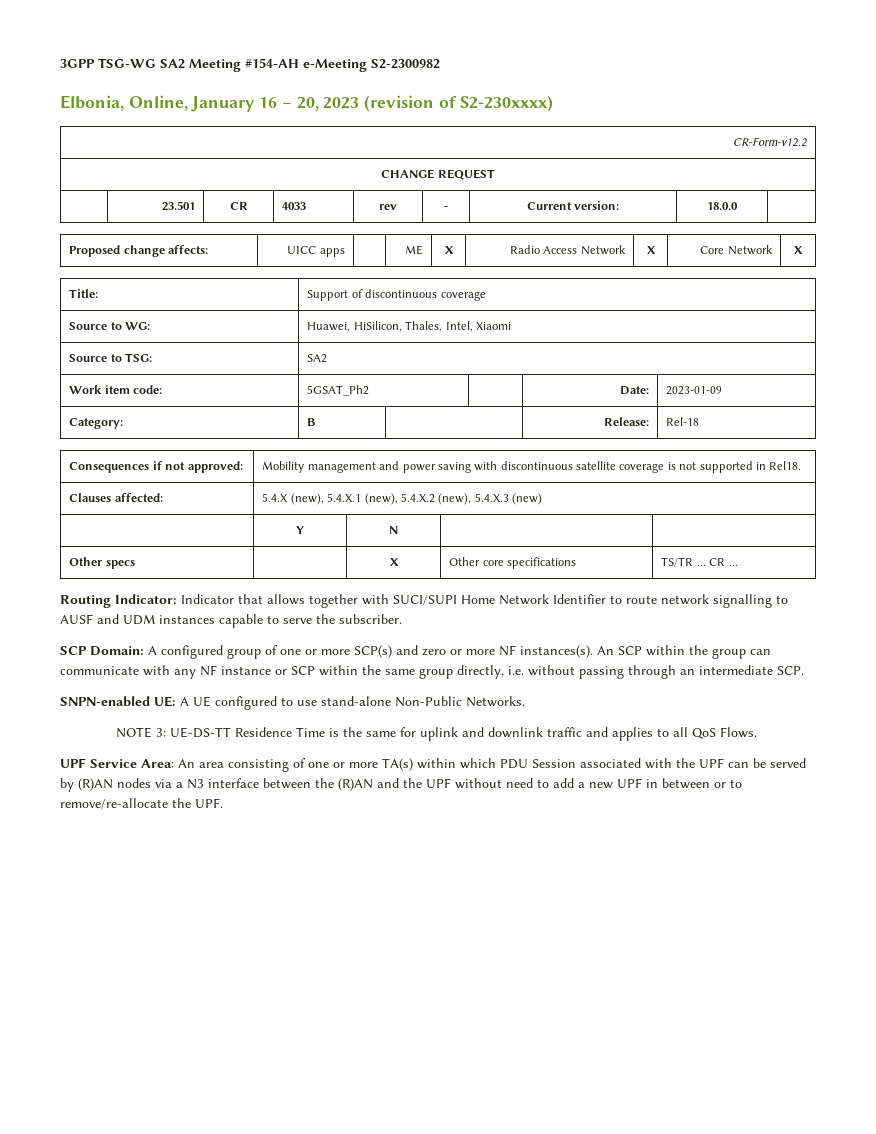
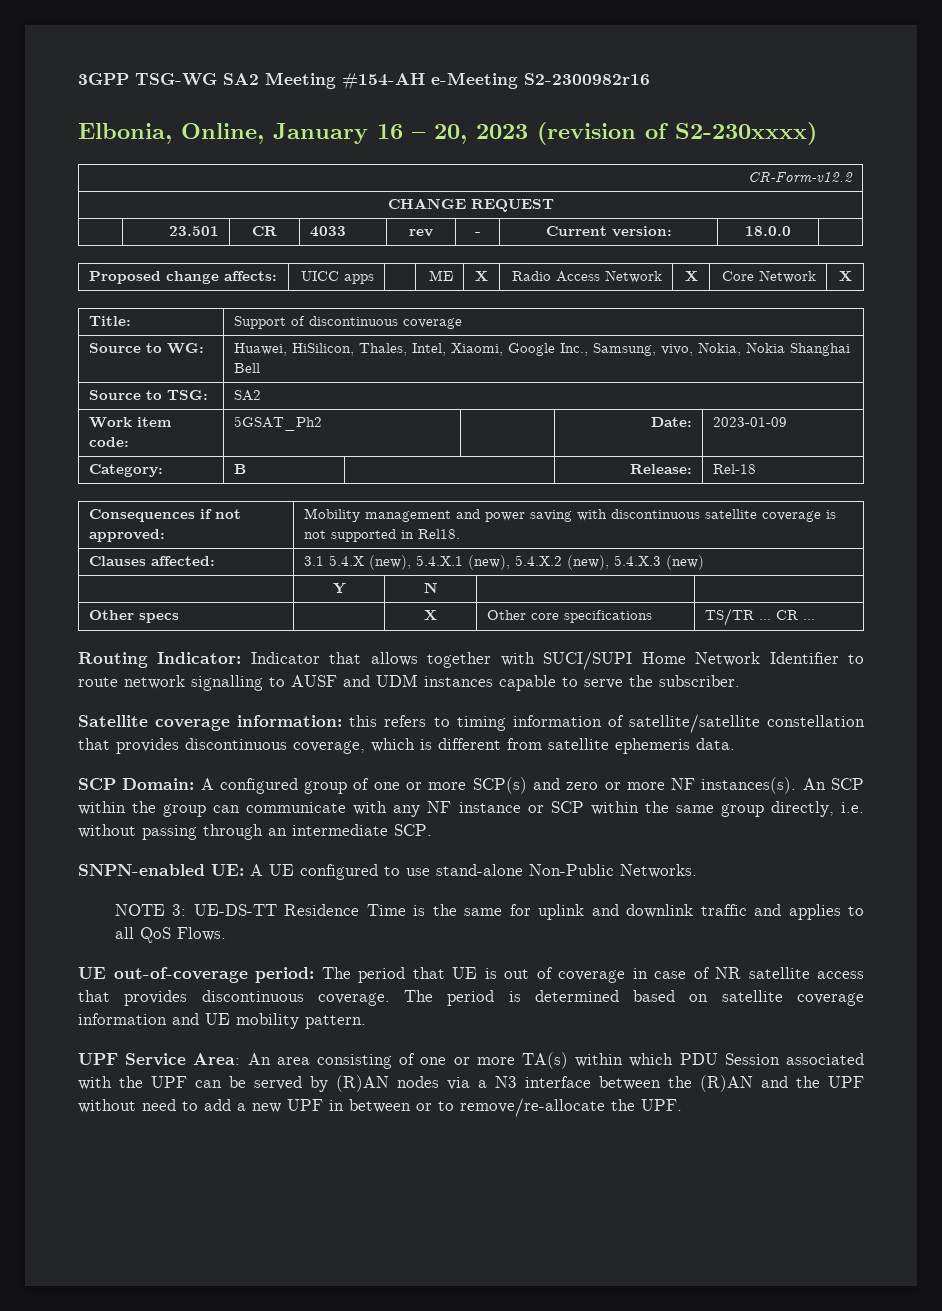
- 3GPP TSG-WG SA2 Meeting #154-AH e-Meeting S2-2300982
+ 3GPP TSG-WG SA2 Meeting #154-AH e-Meeting S2-2300982r16
- Source to WG: | Huawei, HiSilicon, Thales, Intel, Xiaomi
+ Source to WG: | Huawei, HiSilicon, Thales, Intel, Xiaomi, Google Inc., Samsung, vivo, Nokia, Nokia Shanghai Bell
- Clauses affected: | 5.4.X (new), 5.4.X.1 (new), 5.4.X.2 (new), 5.4.X.3 (new)
+ Clauses affected: | 3.1 5.4.X (new), 5.4.X.1 (new), 5.4.X.2 (new), 5.4.X.3 (new)
+ Satellite coverage information: this refers to timing information of satellite/satellite constellation that provides discontinuous coverage, which is different from satellite ephemeris data.
+ UE out-of-coverage period: The period that UE is out of coverage in case of NR satellite access that provides discontinuous coverage. The period is determined based on satellite coverage information and UE mobility pattern.

